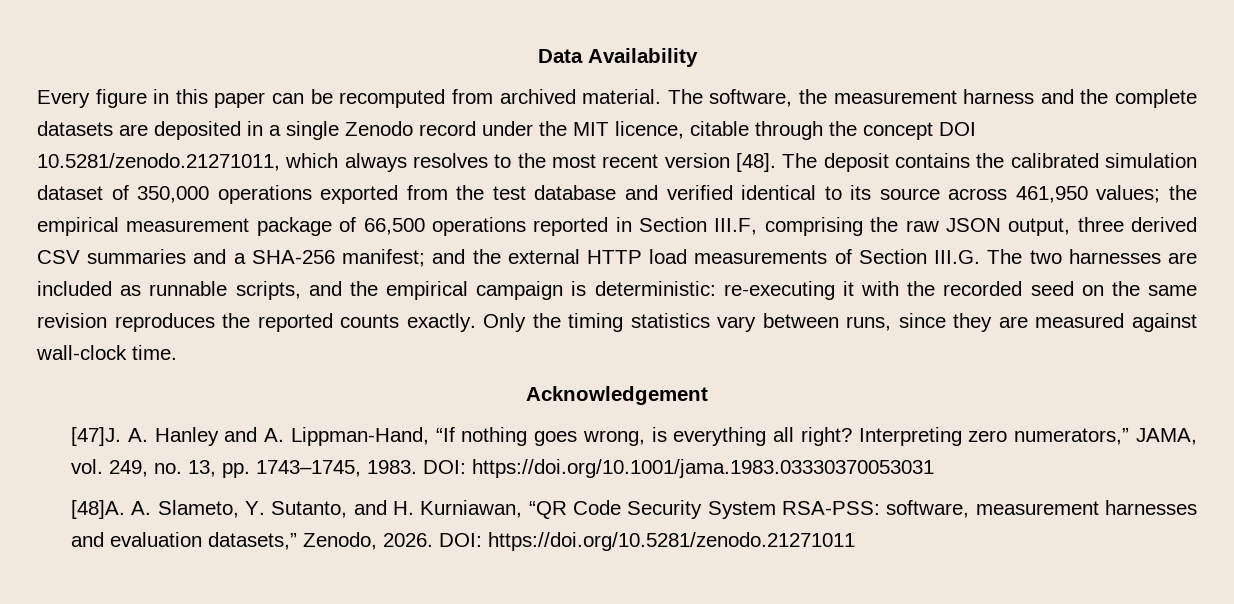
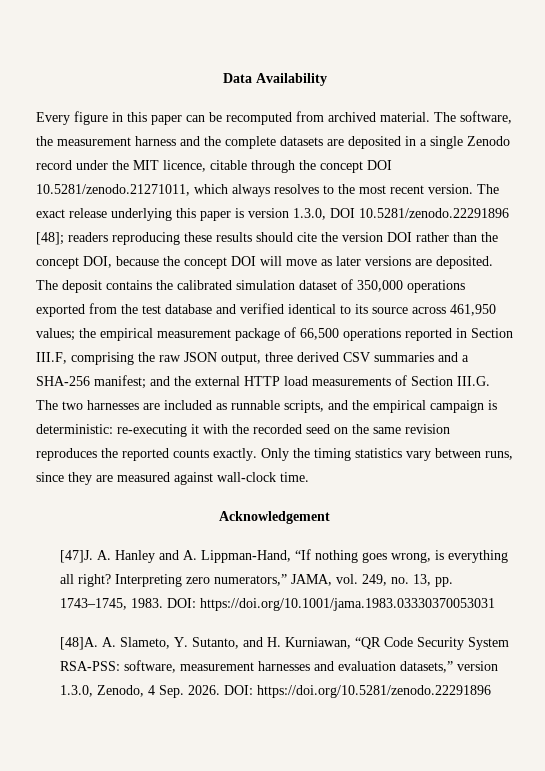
- The software, the measurement harness and the complete datasets are deposited in a single Zenodo record under the MIT licence, citable through the concept DOI 10.5281/zenodo.21271011, which always resolves to the most recent version [48].
+ The software, the measurement harness and the complete datasets are deposited in a single Zenodo record under the MIT licence, citable through the concept DOI 10.5281/zenodo.21271011, which always resolves to the most recent version. The exact release underlying this paper is version 1.3.0, DOI 10.5281/zenodo.22291896 [48]; readers reproducing these results should cite the version DOI rather than the concept DOI, because the concept DOI will move as later versions are deposited.
- A. Slameto, Y. Sutanto, and H. Kurniawan, “QR Code Security System RSA-PSS: software, measurement harnesses and evaluation datasets,” Zenodo, 2026.
+ A. Slameto, Y. Sutanto, and H. Kurniawan, “QR Code Security System RSA-PSS: software, measurement harnesses and evaluation datasets,” version 1.3.0, Zenodo, 4 Sep. 2026.
- DOI: https://doi.org/10.5281/zenodo.21271011
+ DOI: https://doi.org/10.5281/zenodo.22291896

